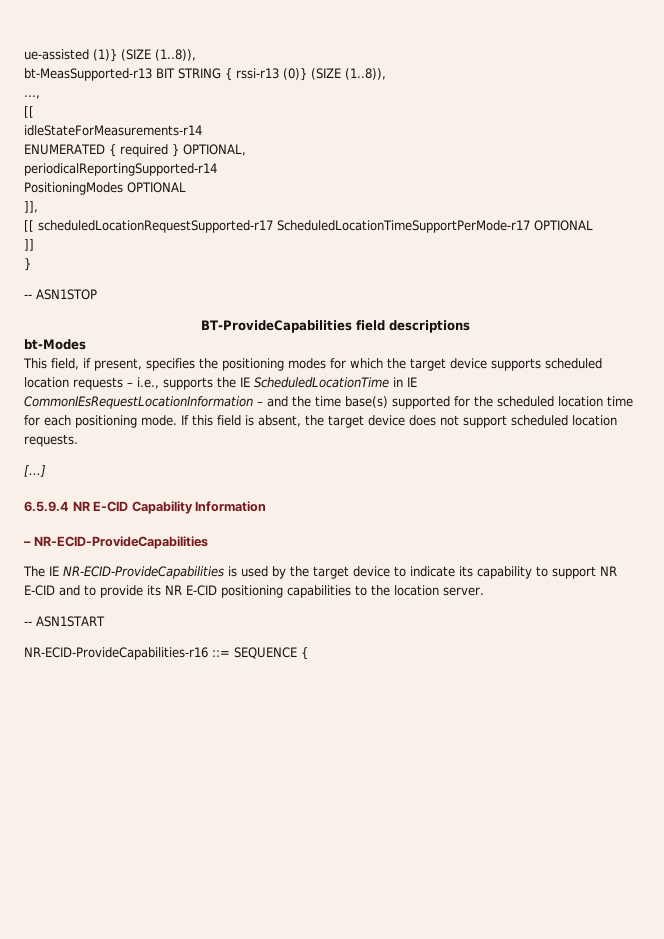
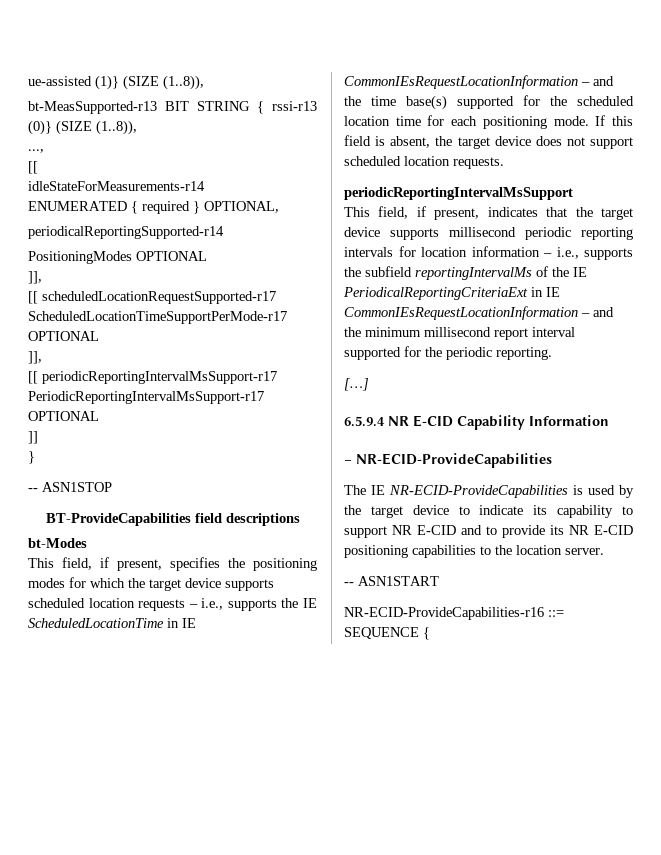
  [[ scheduledLocationRequestSupported-r17 ScheduledLocationTimeSupportPerMode-r17 OPTIONAL
+ ]],
+ [[ periodicReportingIntervalMsSupport-r17 PeriodicReportingIntervalMsSupport-r17 OPTIONAL
+ periodicReportingIntervalMsSupport
+ This field, if present, indicates that the target device supports millisecond periodic reporting intervals for location information – i.e., supports the subfield reportingIntervalMs of the IE PeriodicalReportingCriteriaExt in IE CommonIEsRequestLocationInformation – and the minimum millisecond report interval supported for the periodic reporting.

